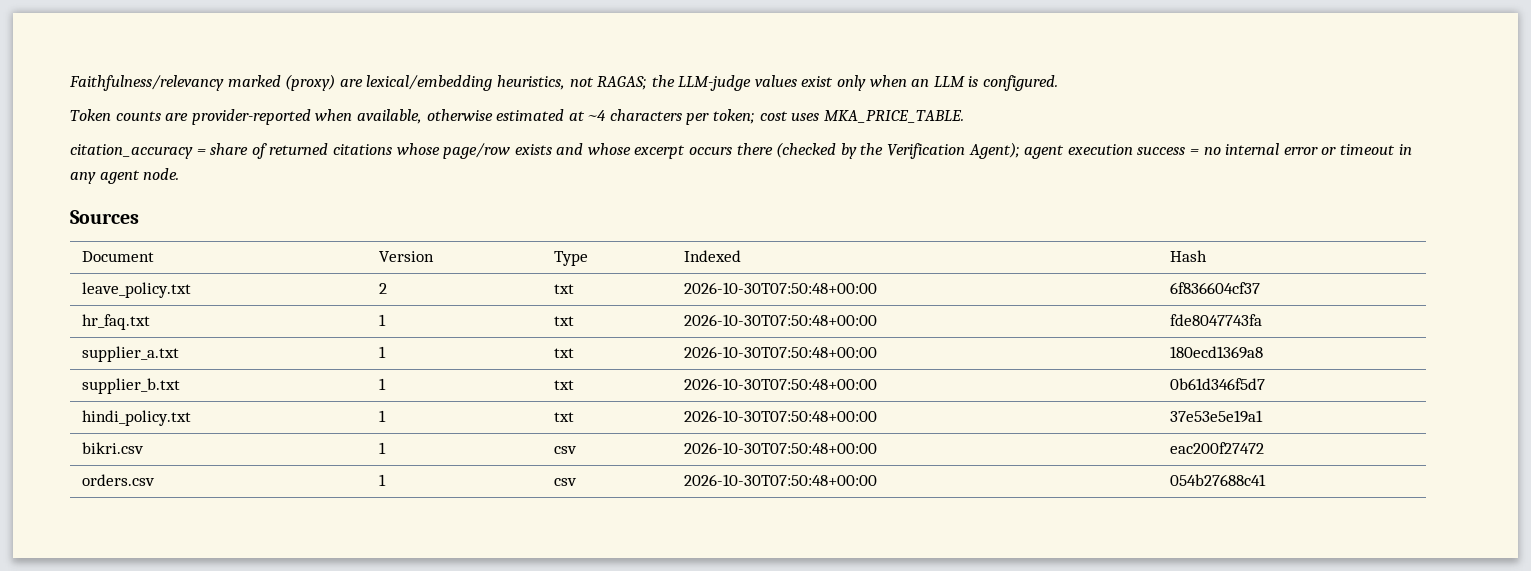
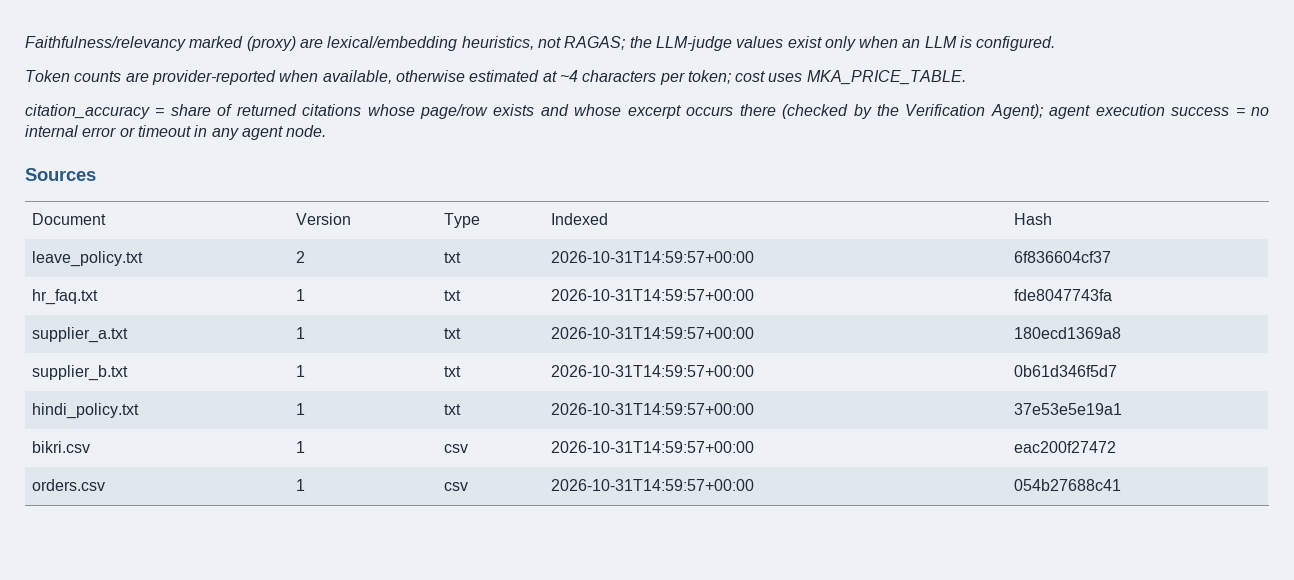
- leave_policy.txt | 2 | txt | 2026-10-30T07:50:48+00:00 | 6f836604cf37
+ leave_policy.txt | 2 | txt | 2026-10-31T14:59:57+00:00 | 6f836604cf37
- hr_faq.txt | 1 | txt | 2026-10-30T07:50:48+00:00 | fde8047743fa
+ hr_faq.txt | 1 | txt | 2026-10-31T14:59:57+00:00 | fde8047743fa
- supplier_a.txt | 1 | txt | 2026-10-30T07:50:48+00:00 | 180ecd1369a8
+ supplier_a.txt | 1 | txt | 2026-10-31T14:59:57+00:00 | 180ecd1369a8
- supplier_b.txt | 1 | txt | 2026-10-30T07:50:48+00:00 | 0b61d346f5d7
+ supplier_b.txt | 1 | txt | 2026-10-31T14:59:57+00:00 | 0b61d346f5d7
- hindi_policy.txt | 1 | txt | 2026-10-30T07:50:48+00:00 | 37e53e5e19a1
+ hindi_policy.txt | 1 | txt | 2026-10-31T14:59:57+00:00 | 37e53e5e19a1
- bikri.csv | 1 | csv | 2026-10-30T07:50:48+00:00 | eac200f27472
+ bikri.csv | 1 | csv | 2026-10-31T14:59:57+00:00 | eac200f27472
- orders.csv | 1 | csv | 2026-10-30T07:50:48+00:00 | 054b27688c41
+ orders.csv | 1 | csv | 2026-10-31T14:59:57+00:00 | 054b27688c41

